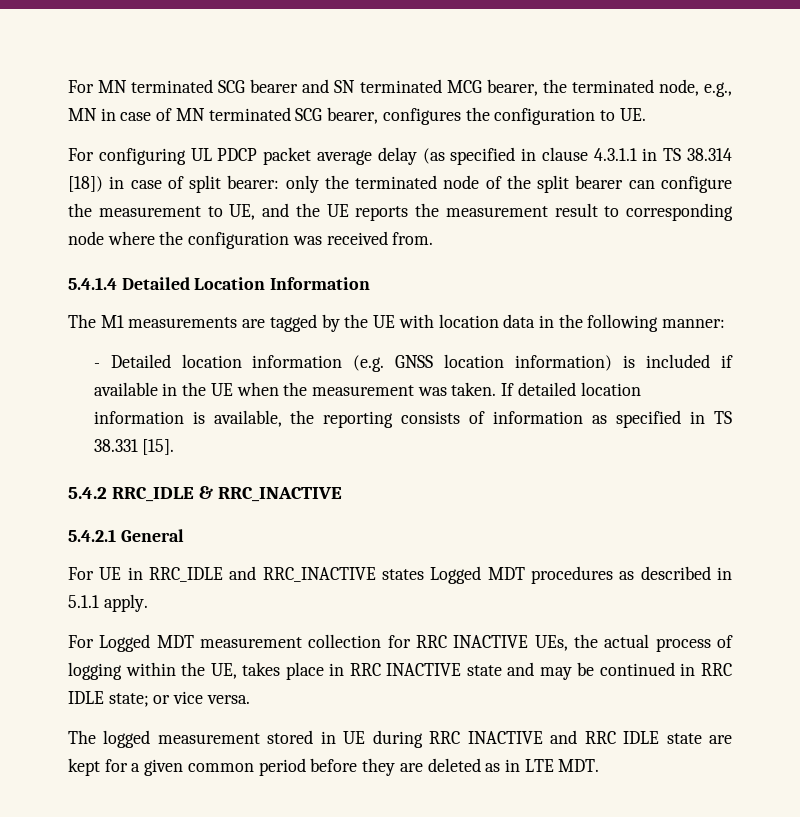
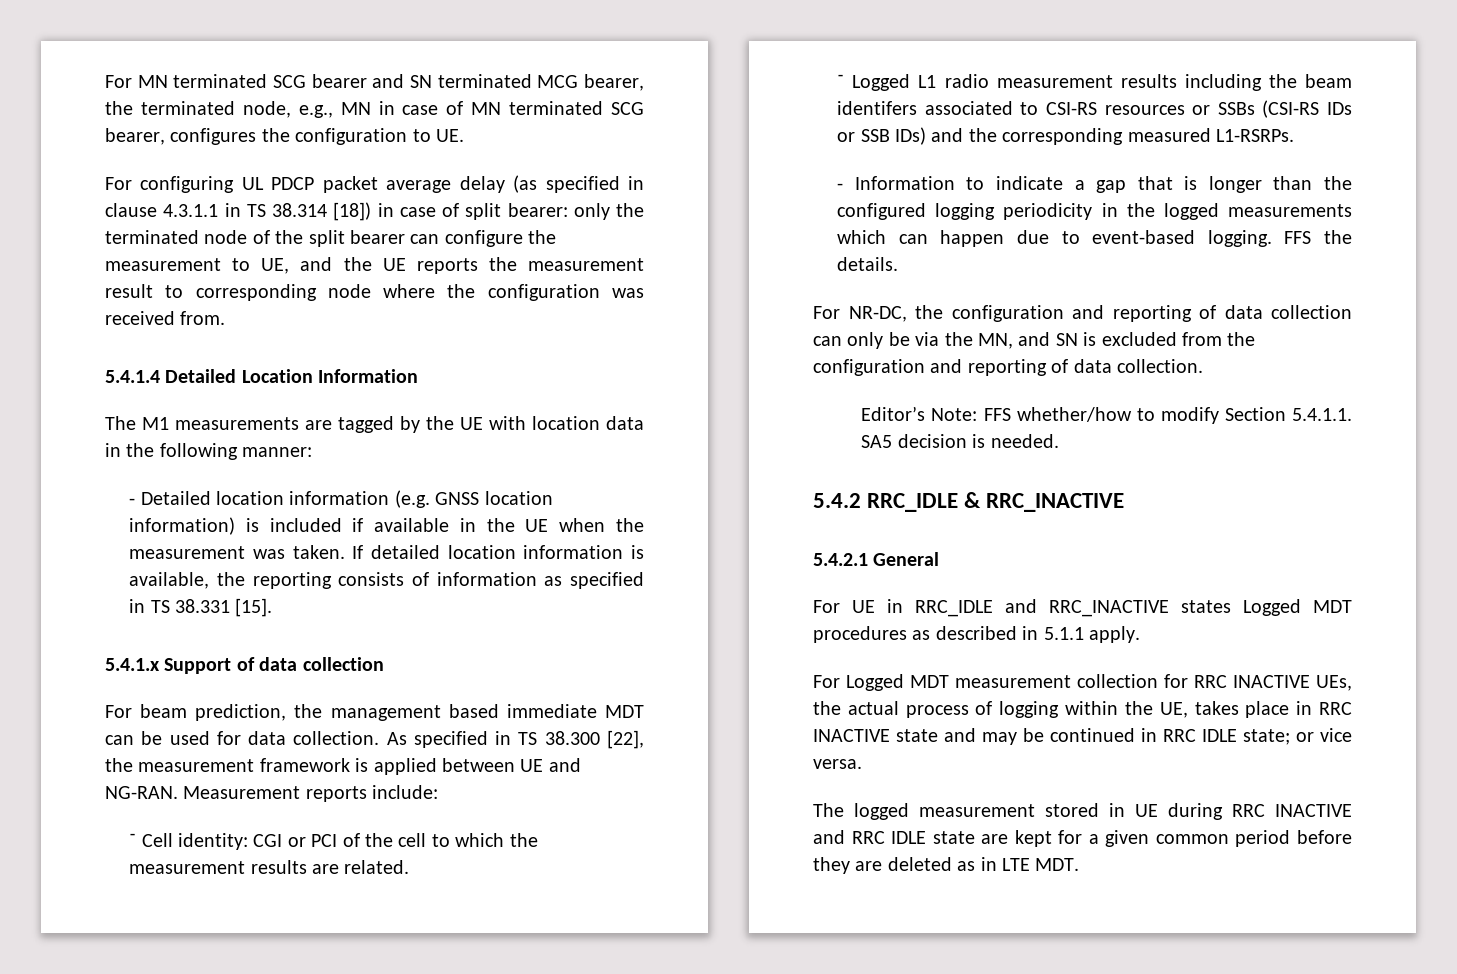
+ 5.4.1.x Support of data collection
+ For beam prediction, the management based immediate MDT can be used for data collection. As specified in TS 38.300 [22], the measurement framework is applied between UE and NG-RAN. Measurement reports include:
+ ⁻ Cell identity: CGI or PCI of the cell to which the measurement results are related.
+ ⁻ Logged L1 radio measurement results including the beam identifers associated to CSI-RS resources or SSBs (CSI-RS IDs or SSB IDs) and the corresponding measured L1-RSRPs.
+ - Information to indicate a gap that is longer than the configured logging periodicity in the logged measurements which can happen due to event-based logging. FFS the details.
+ For NR-DC, the configuration and reporting of data collection can only be via the MN, and SN is excluded from the configuration and reporting of data collection.
+ Editor’s Note: FFS whether/how to modify Section 5.4.1.1. SA5 decision is needed.

